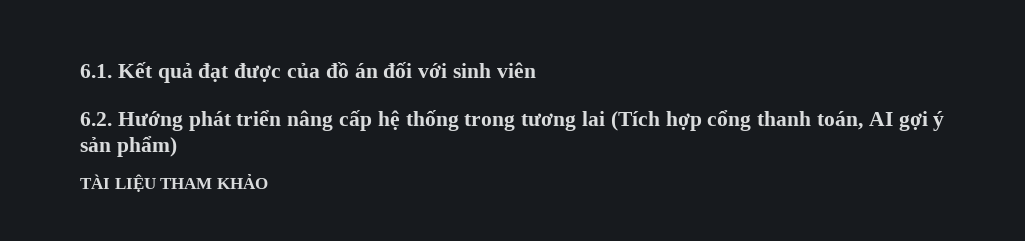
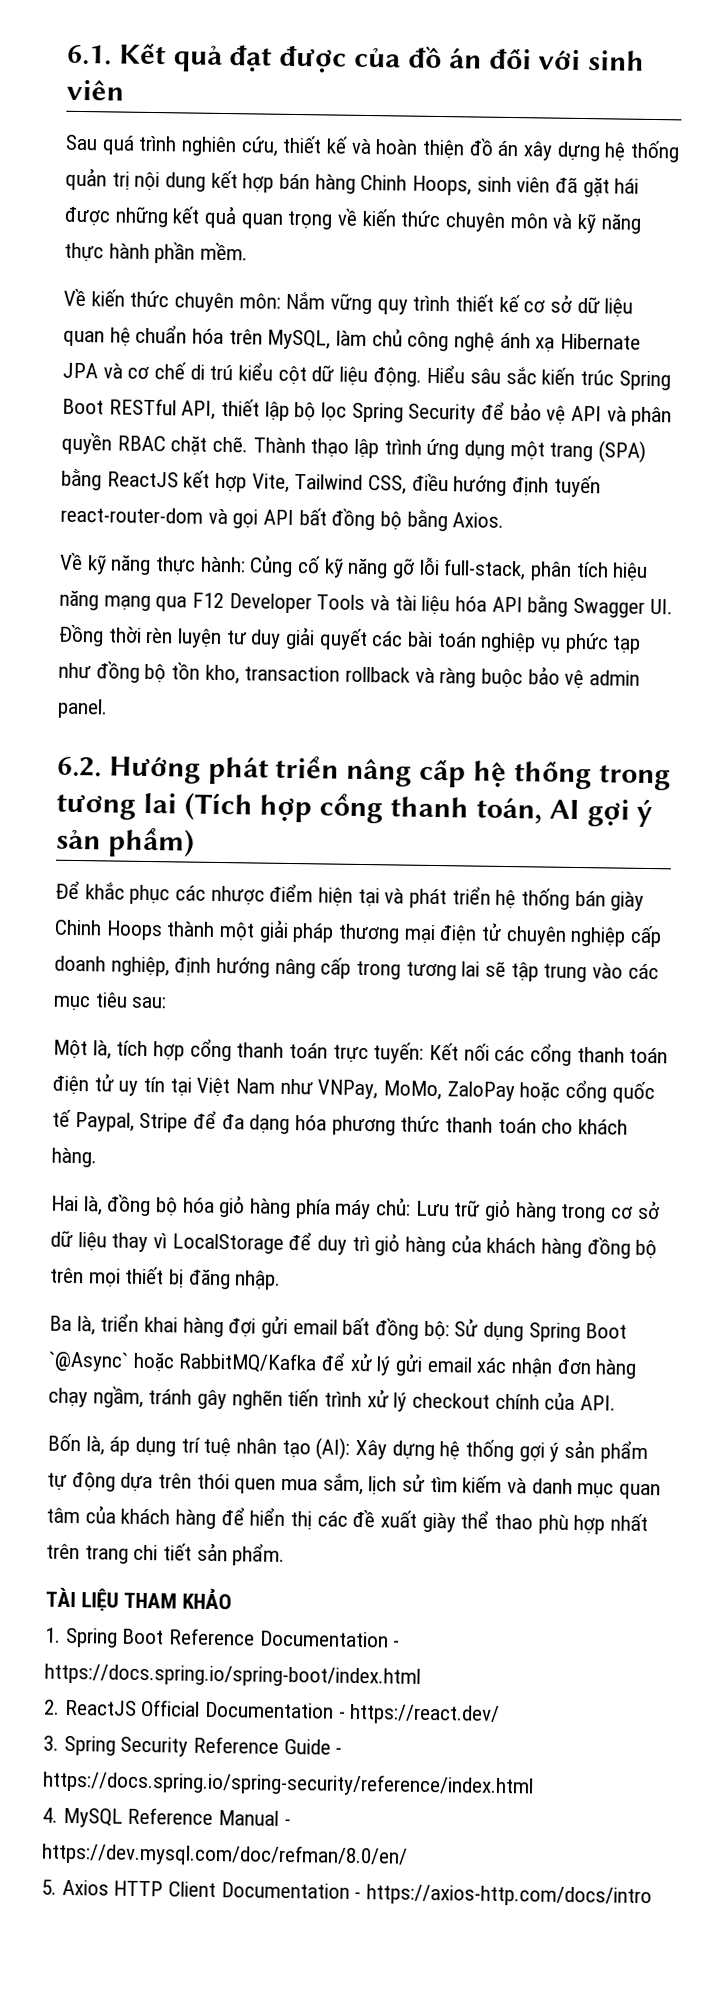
+ Sau quá trình nghiên cứu, thiết kế và hoàn thiện đồ án xây dựng hệ thống quản trị nội dung kết hợp bán hàng Chinh Hoops, sinh viên đã gặt hái được những kết quả quan trọng về kiến thức chuyên môn và kỹ năng thực hành phần mềm.
+ Về kiến thức chuyên môn: Nắm vững quy trình thiết kế cơ sở dữ liệu quan hệ chuẩn hóa trên MySQL, làm chủ công nghệ ánh xạ Hibernate JPA và cơ chế di trú kiểu cột dữ liệu động. Hiểu sâu sắc kiến trúc Spring Boot RESTful API, thiết lập bộ lọc Spring Security để bảo vệ API và phân quyền RBAC chặt chẽ. Thành thạo lập trình ứng dụng một trang (SPA) bằng ReactJS kết hợp Vite, Tailwind CSS, điều hướng định tuyến react-router-dom và gọi API bất đồng bộ bằng Axios.
+ Về kỹ năng thực hành: Củng cố kỹ năng gỡ lỗi full-stack, phân tích hiệu năng mạng qua F12 Developer Tools và tài liệu hóa API bằng Swagger UI. Đồng thời rèn luyện tư duy giải quyết các bài toán nghiệp vụ phức tạp như đồng bộ tồn kho, transaction rollback và ràng buộc bảo vệ admin panel.
+ Để khắc phục các nhược điểm hiện tại và phát triển hệ thống bán giày Chinh Hoops thành một giải pháp thương mại điện tử chuyên nghiệp cấp doanh nghiệp, định hướng nâng cấp trong tương lai sẽ tập trung vào các mục tiêu sau:
+ Một là, tích hợp cổng thanh toán trực tuyến: Kết nối các cổng thanh toán điện tử uy tín tại Việt Nam như VNPay, MoMo, ZaloPay hoặc cổng quốc tế Paypal, Stripe để đa dạng hóa phương thức thanh toán cho khách hàng.
+ Hai là, đồng bộ hóa giỏ hàng phía máy chủ: Lưu trữ giỏ hàng trong cơ sở dữ liệu thay vì LocalStorage để duy trì giỏ hàng của khách hàng đồng bộ trên mọi thiết bị đăng nhập.
+ Ba là, triển khai hàng đợi gửi email bất đồng bộ: Sử dụng Spring Boot `@Async` hoặc RabbitMQ/Kafka để xử lý gửi email xác nhận đơn hàng chạy ngầm, tránh gây nghẽn tiến trình xử lý checkout chính của API.
+ Bốn là, áp dụng trí tuệ nhân tạo (AI): Xây dựng hệ thống gợi ý sản phẩm tự động dựa trên thói quen mua sắm, lịch sử tìm kiếm và danh mục quan tâm của khách hàng để hiển thị các đề xuất giày thể thao phù hợp nhất trên trang chi tiết sản phẩm.
  TÀI LIỆU THAM KHẢO
+ 1. Spring Boot Reference Documentation - https://docs.spring.io/spring-boot/index.html
+ 2. ReactJS Official Documentation - https://react.dev/
+ 3. Spring Security Reference Guide - https://docs.spring.io/spring-security/reference/index.html
+ 4. MySQL Reference Manual - https://dev.mysql.com/doc/refman/8.0/en/
+ 5. Axios HTTP Client Documentation - https://axios-http.com/docs/intro

